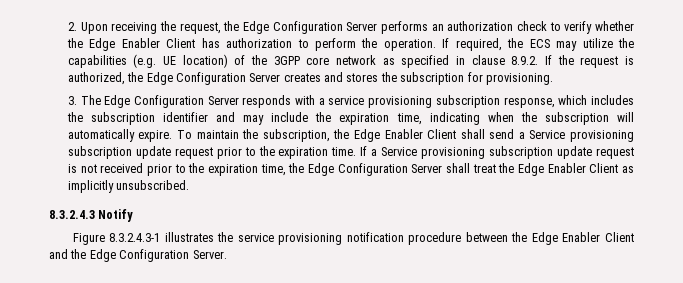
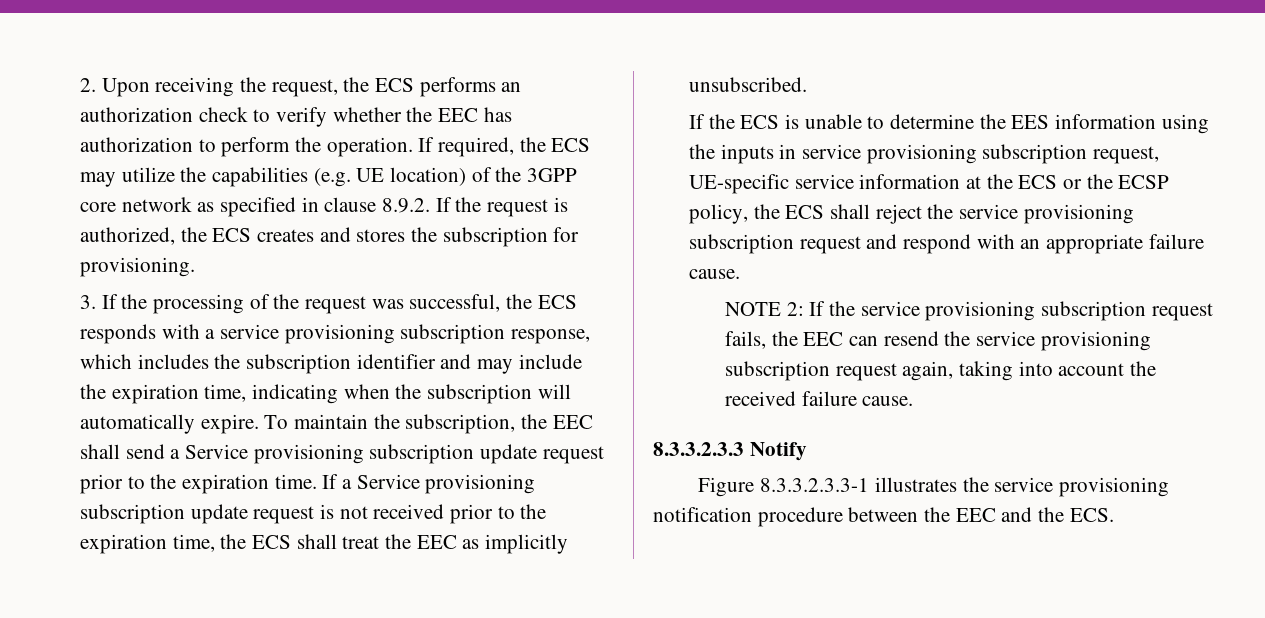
- 2. Upon receiving the request, the Edge Configuration Server performs an authorization check to verify whether the Edge Enabler Client has authorization to perform the operation.
+ 2. Upon receiving the request, the ECS performs an authorization check to verify whether the EEC has authorization to perform the operation.
- If required, the ECS may utilize the capabilities (e.g. UE location) of the 3GPP core network as specified in clause 8.9.2. If the request is authorized, the Edge Configuration Server creates and stores the subscription for provisioning.
+ If required, the ECS may utilize the capabilities (e.g. UE location) of the 3GPP core network as specified in clause 8.9.2. If the request is authorized, the ECS creates and stores the subscription for provisioning.
- 3. The Edge Configuration Server responds with a service provisioning subscription response, which includes the subscription identifier and may include the expiration time, indicating when the subscription will automatically expire.
+ 3. If the processing of the request was successful, the ECS responds with a service provisioning subscription response, which includes the subscription identifier and may include the expiration time, indicating when the subscription will automatically expire.
- To maintain the subscription, the Edge Enabler Client shall send a Service provisioning subscription update request prior to the expiration time.
+ To maintain the subscription, the EEC shall send a Service provisioning subscription update request prior to the expiration time.
- If a Service provisioning subscription update request is not received prior to the expiration time, the Edge Configuration Server shall treat the Edge Enabler Client as implicitly unsubscribed.
- 8.3.2.4.3 Notify
+ If a Service provisioning subscription update request is not received prior to the expiration time, the ECS shall treat the EEC as implicitly unsubscribed.
+ If the ECS is unable to determine the EES information using the inputs in service provisioning subscription request, UE-specific service information at the ECS or the ECSP policy, the ECS shall reject the service provisioning subscription request and respond with an appropriate failure cause.
+ NOTE 2: If the service provisioning subscription request fails, the EEC can resend the service provisioning subscription request again, taking into account the received failure cause.
+ 8.3.3.2.3.3 Notify
- Figure 8.3.2.4.3-1 illustrates the service provisioning notification procedure between the Edge Enabler Client and the Edge Configuration Server.
+ Figure 8.3.3.2.3.3-1 illustrates the service provisioning notification procedure between the EEC and the ECS.

